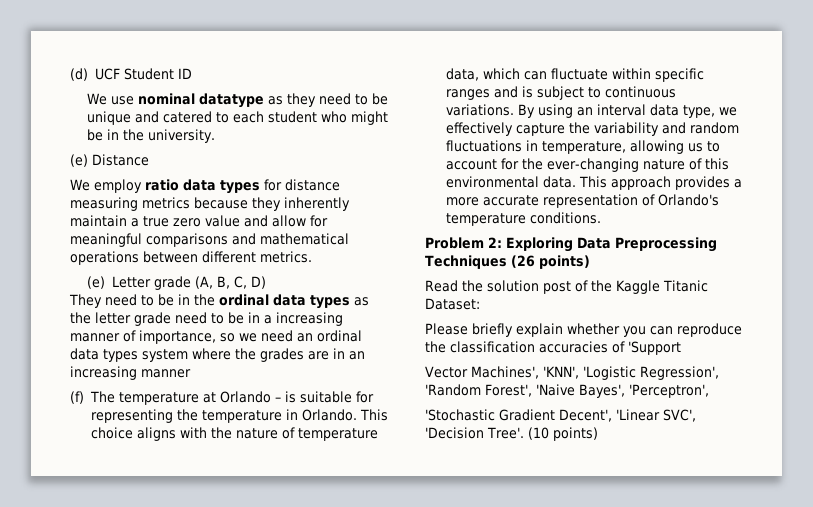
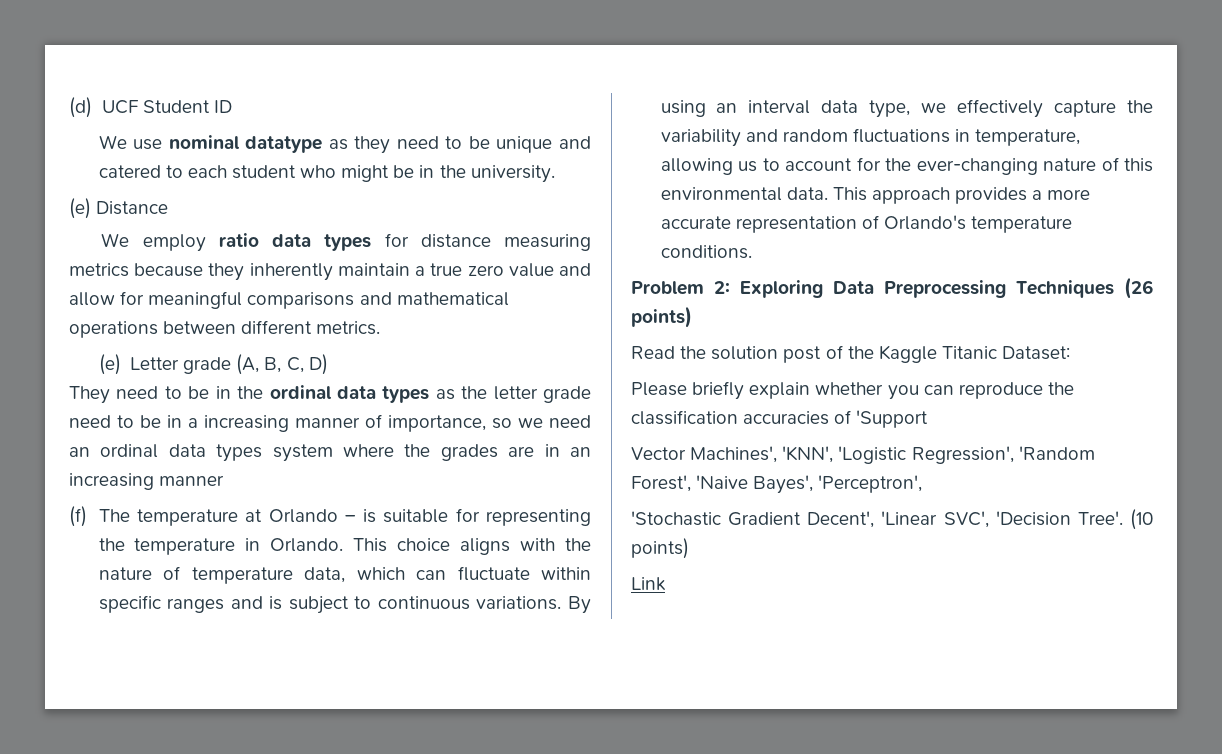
+ Link

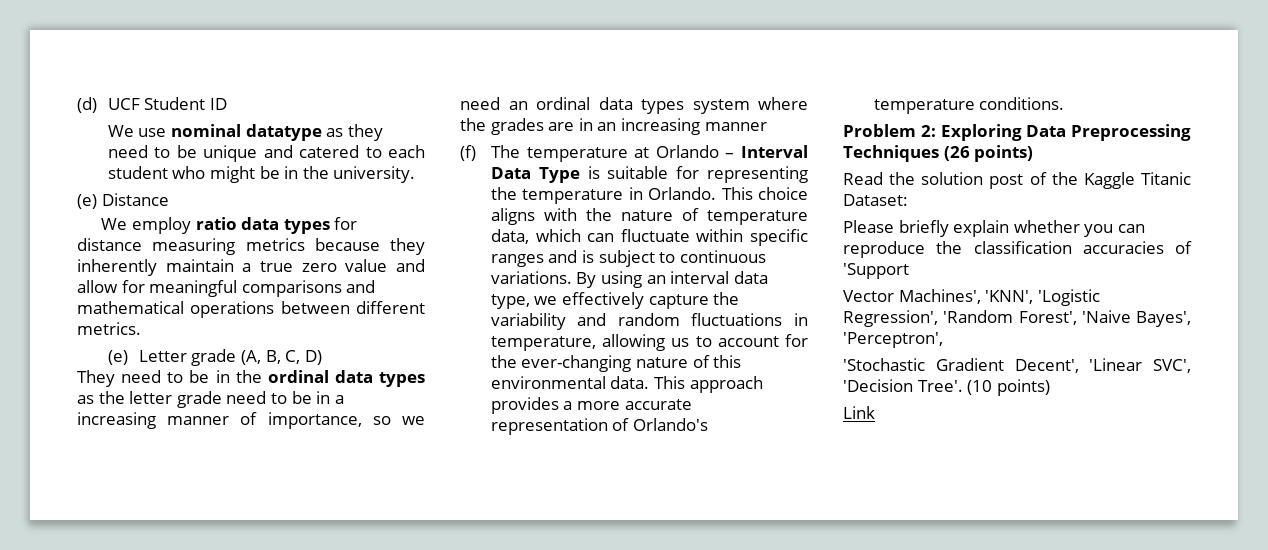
- (f) The temperature at Orlando – is suitable for representing the temperature in Orlando.
+ (f) The temperature at Orlando – Interval Data Type is suitable for representing the temperature in Orlando.

